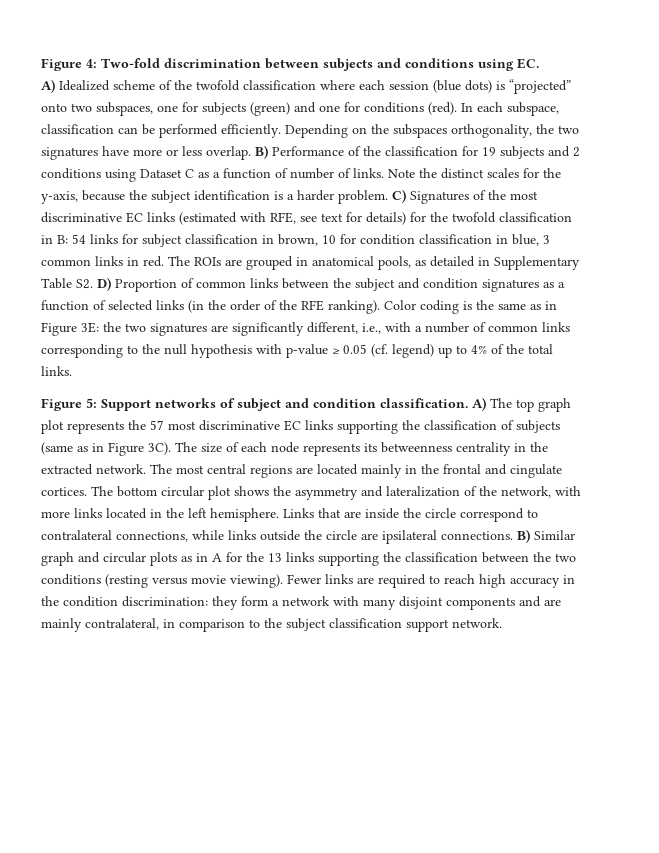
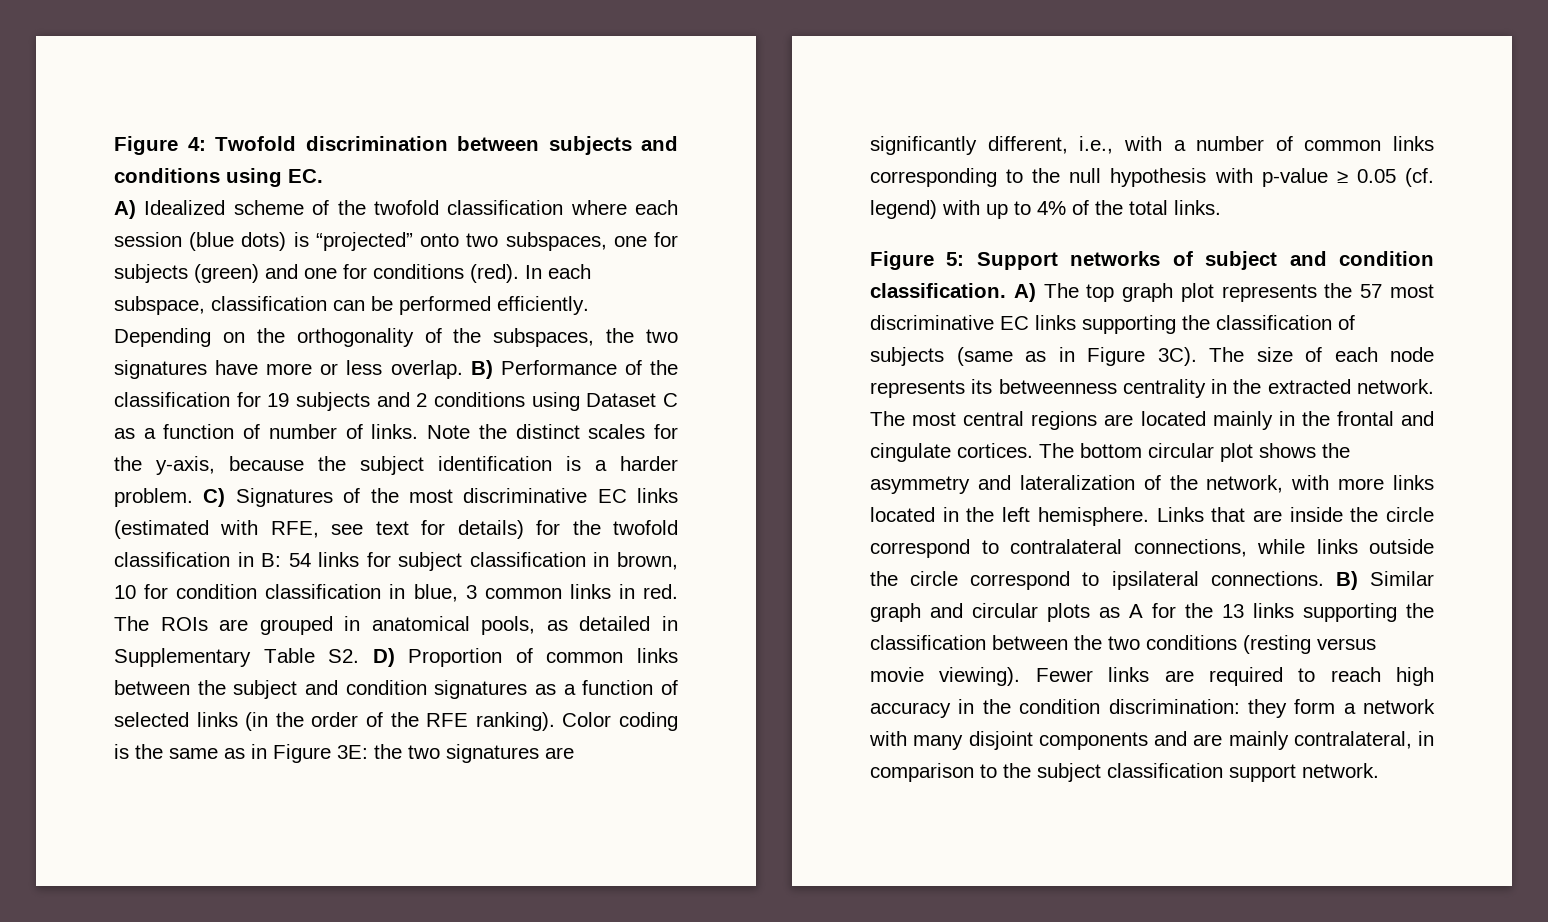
- Figure 4: Two-fold discrimination between subjects and conditions using EC.
+ Figure 4: Twofold discrimination between subjects and conditions using EC.
- Depending on the subspaces orthogonality, the two signatures have more or less overlap.
+ Depending on the orthogonality of the subspaces, the two signatures have more or less overlap.
- Color coding is the same as in Figure 3E: the two signatures are significantly different, i.e., with a number of common links corresponding to the null hypothesis with p-value ≥ 0.05 (cf. legend) up to 4% of the total links.
+ Color coding is the same as in Figure 3E: the two signatures are significantly different, i.e., with a number of common links corresponding to the null hypothesis with p-value ≥ 0.05 (cf. legend) with up to 4% of the total links.
- Links that are inside the circle correspond to contralateral connections, while links outside the circle are ipsilateral connections.
+ Links that are inside the circle correspond to contralateral connections, while links outside the circle correspond to ipsilateral connections.
- B) Similar graph and circular plots as in A for the 13 links supporting the classification between the two conditions (resting versus movie viewing).
+ B) Similar graph and circular plots as A for the 13 links supporting the classification between the two conditions (resting versus movie viewing).

